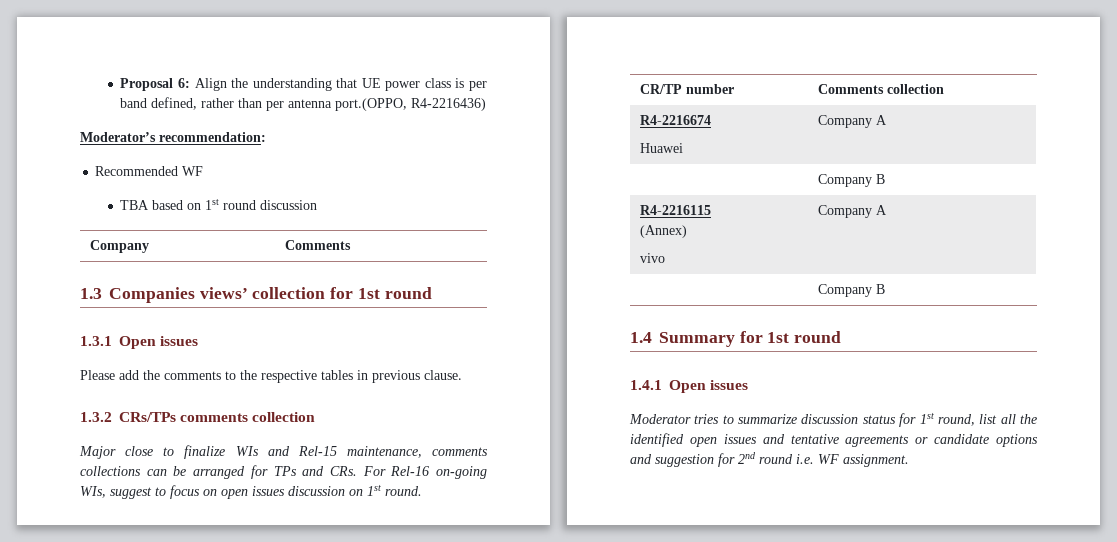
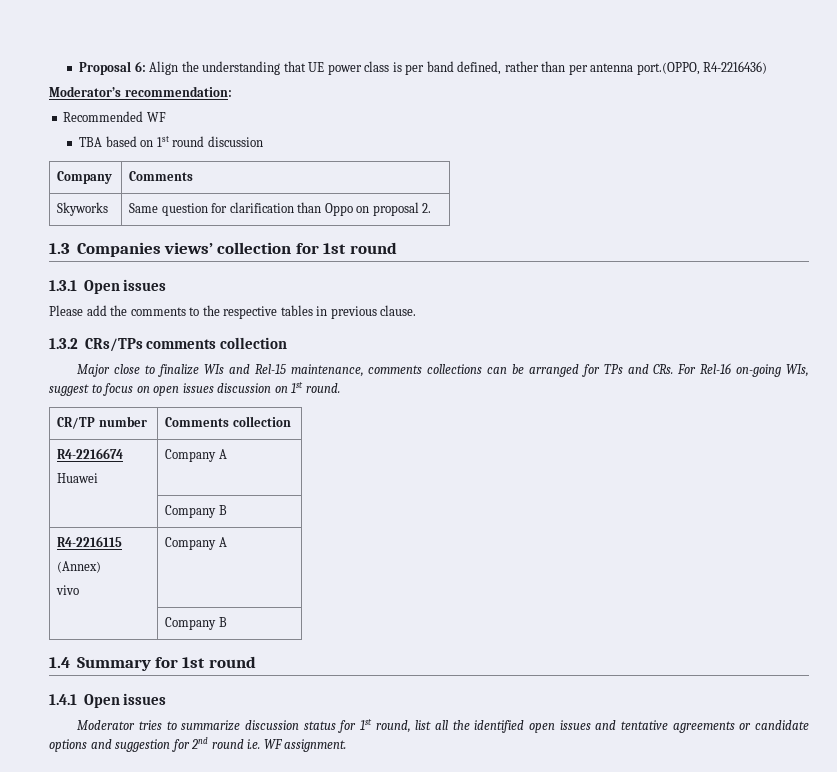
+ Skyworks | Same question for clarification than Oppo on proposal 2.

